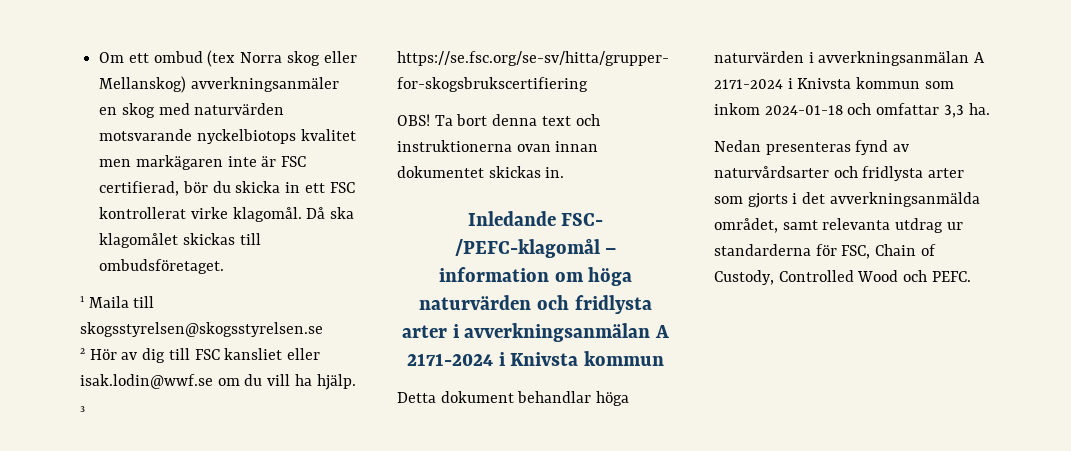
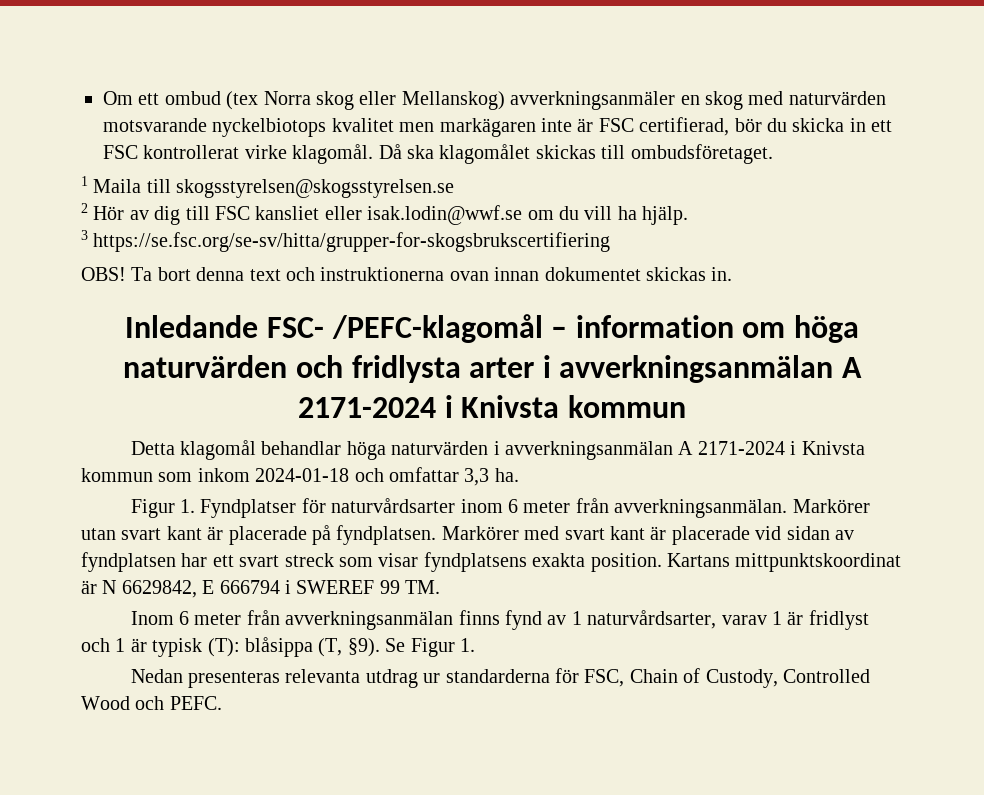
- Detta dokument behandlar höga naturvärden i avverkningsanmälan A 2171-2024 i Knivsta kommun som inkom 2024-01-18 och omfattar 3,3 ha.
+ Detta klagomål behandlar höga naturvärden i avverkningsanmälan A 2171-2024 i Knivsta kommun som inkom 2024-01-18 och omfattar 3,3 ha.
- Nedan presenteras fynd av naturvårdsarter och fridlysta arter som gjorts i det avverkningsanmälda området, samt relevanta utdrag ur standarderna för FSC, Chain of Custody, Controlled Wood och PEFC.
+ Figur 1. Fyndplatser för naturvårdsarter inom 6 meter från avverkningsanmälan. Markörer utan svart kant är placerade på fyndplatsen. Markörer med svart kant är placerade vid sidan av fyndplatsen har ett svart streck som visar fyndplatsens exakta position. Kartans mittpunktskoordinat är N 6629842, E 666794 i SWEREF 99 TM.
+ Inom 6 meter från avverkningsanmälan finns fynd av 1 naturvårdsarter, varav 1 är fridlyst och 1 är typisk (T): blåsippa (T, §9). Se Figur 1.
+ Nedan presenteras relevanta utdrag ur standarderna för FSC, Chain of Custody, Controlled Wood och PEFC.

